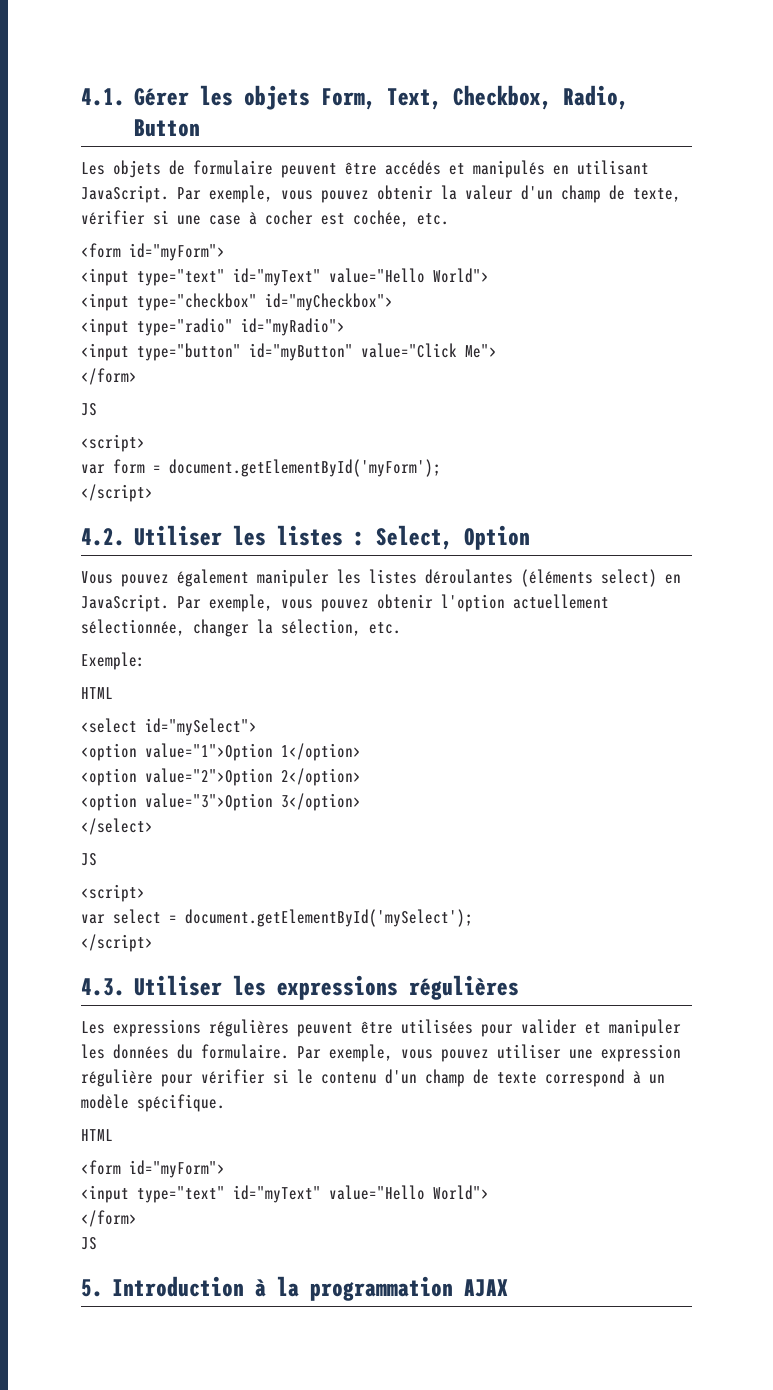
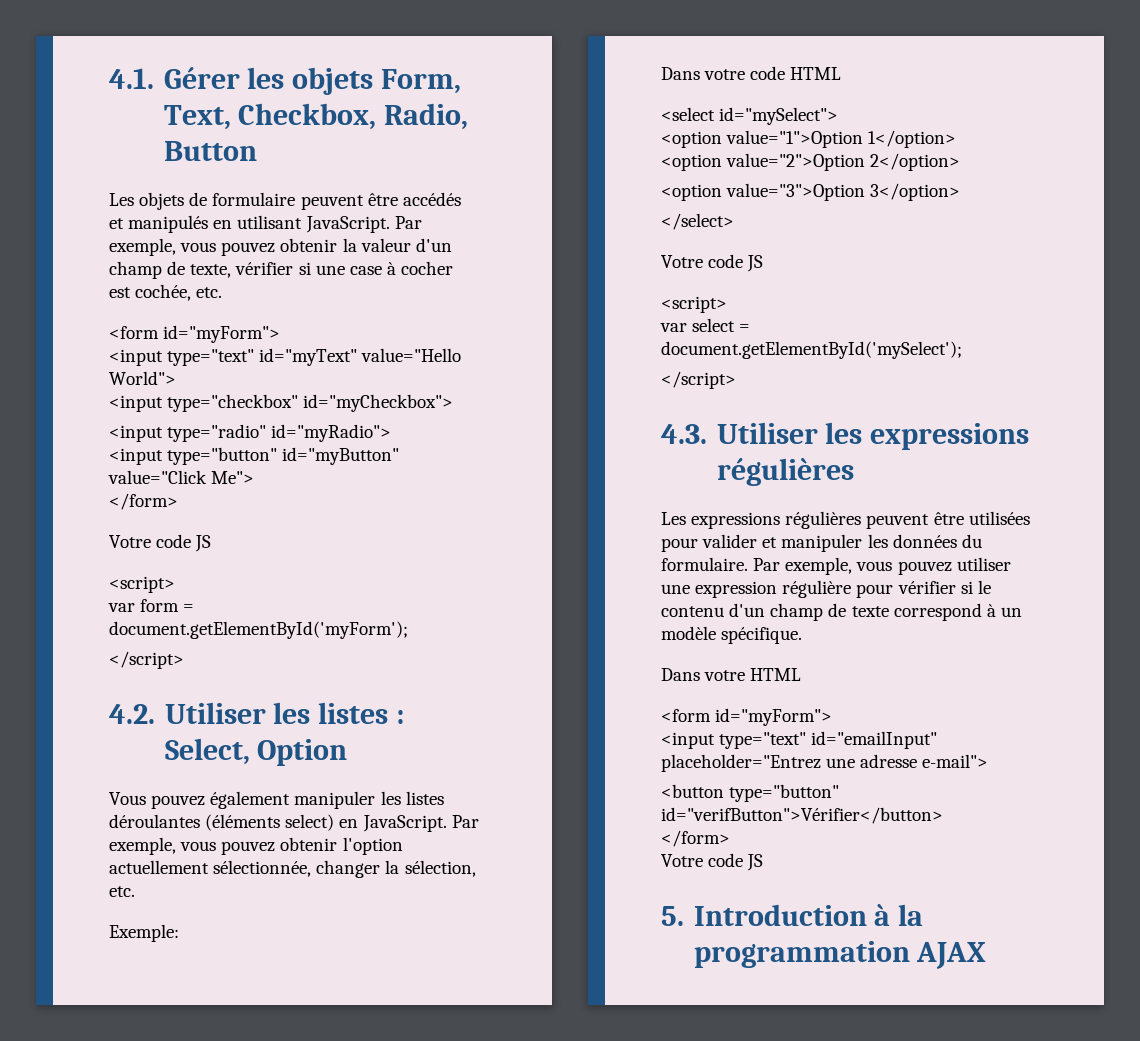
  <input type="button" id="myButton" value="Click Me">
  </form>
- JS
+ Votre code JS
  Exemple:
- HTML
+ Dans votre code HTML
  </select>
- JS
+ Votre code JS
  Par exemple, vous pouvez utiliser une expression régulière pour vérifier si le contenu d'un champ de texte correspond à un modèle spécifique.
- HTML
+ Dans votre HTML
  <form id="myForm">
- <input type="text" id="myText" value="Hello World">
+ <input type="text" id="emailInput" placeholder="Entrez une adresse e-mail">
+ <button type="button" id="verifButton">Vérifier</button>
  </form>
- JS
+ Votre code JS

